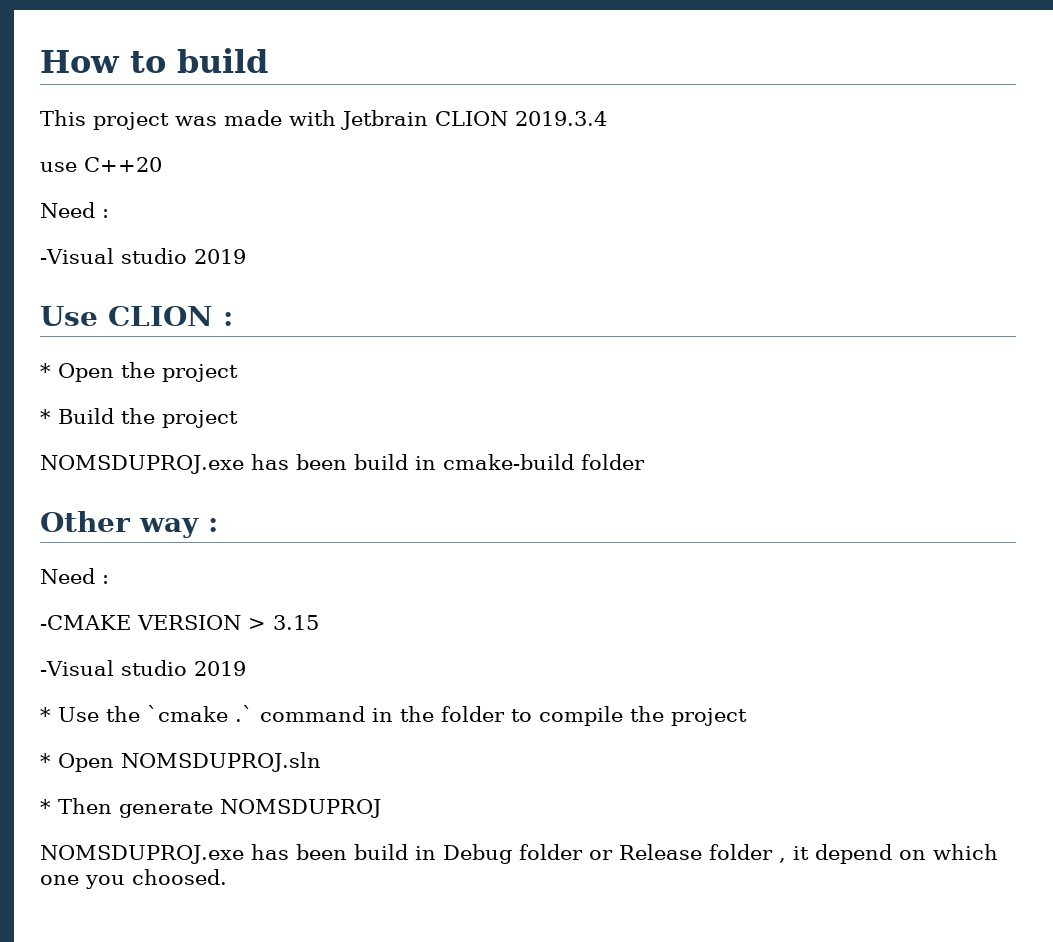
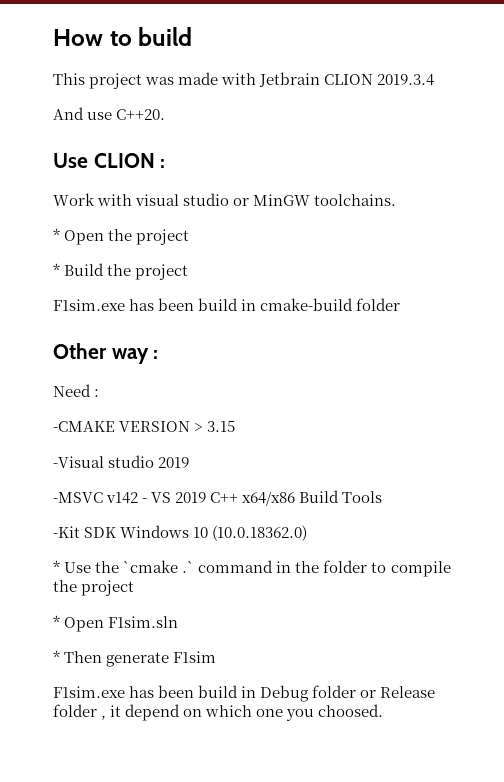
- use C++20
- Need :
- -Visual studio 2019
+ And use C++20.
  Use CLION :
+ Work with visual studio or MinGW toolchains.
- NOMSDUPROJ.exe has been build in cmake-build folder
+ F1sim.exe has been build in cmake-build folder
+ -MSVC v142 - VS 2019 C++ x64/x86 Build Tools
+ -Kit SDK Windows 10 (10.0.18362.0)
- * Open NOMSDUPROJ.sln
+ * Open F1sim.sln
- * Then generate NOMSDUPROJ
- NOMSDUPROJ.exe has been build in Debug folder or Release folder , it depend on which one you choosed.
+ * Then generate F1sim
+ F1sim.exe has been build in Debug folder or Release folder , it depend on which one you choosed.

